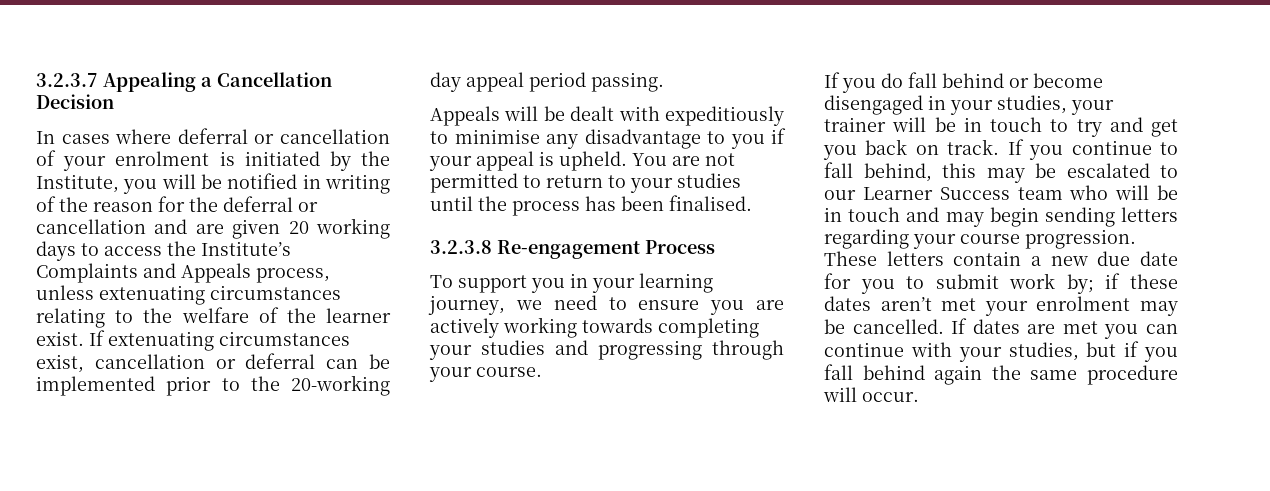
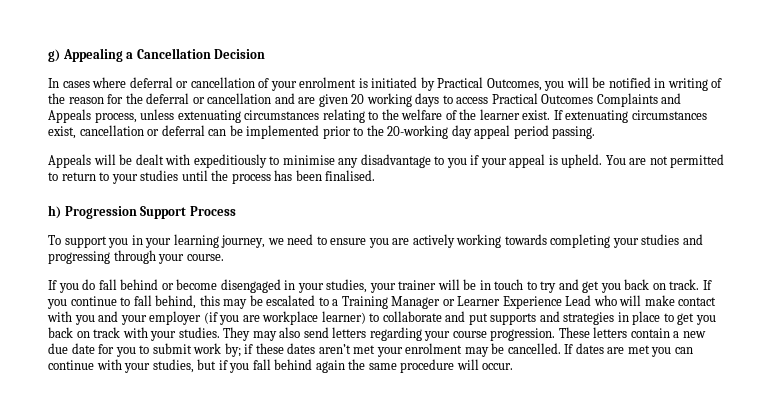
- 3.2.3.7 Appealing a Cancellation Decision
+ g) Appealing a Cancellation Decision
- In cases where deferral or cancellation of your enrolment is initiated by the Institute, you will be notified in writing of the reason for the deferral or cancellation and are given 20 working days to access the Institute’s Complaints and Appeals process, unless extenuating circumstances relating to the welfare of the learner exist.
+ In cases where deferral or cancellation of your enrolment is initiated by Practical Outcomes, you will be notified in writing of the reason for the deferral or cancellation and are given 20 working days to access Practical Outcomes Complaints and Appeals process, unless extenuating circumstances relating to the welfare of the learner exist.
- 3.2.3.8 Re-engagement Process
+ h) Progression Support Process
- If you continue to fall behind, this may be escalated to our Learner Success team who will be in touch and may begin sending letters regarding your course progression.
+ If you continue to fall behind, this may be escalated to a Training Manager or Learner Experience Lead who will make contact with you and your employer (if you are workplace learner) to collaborate and put supports and strategies in place to get you back on track with your studies. They may also send letters regarding your course progression.

